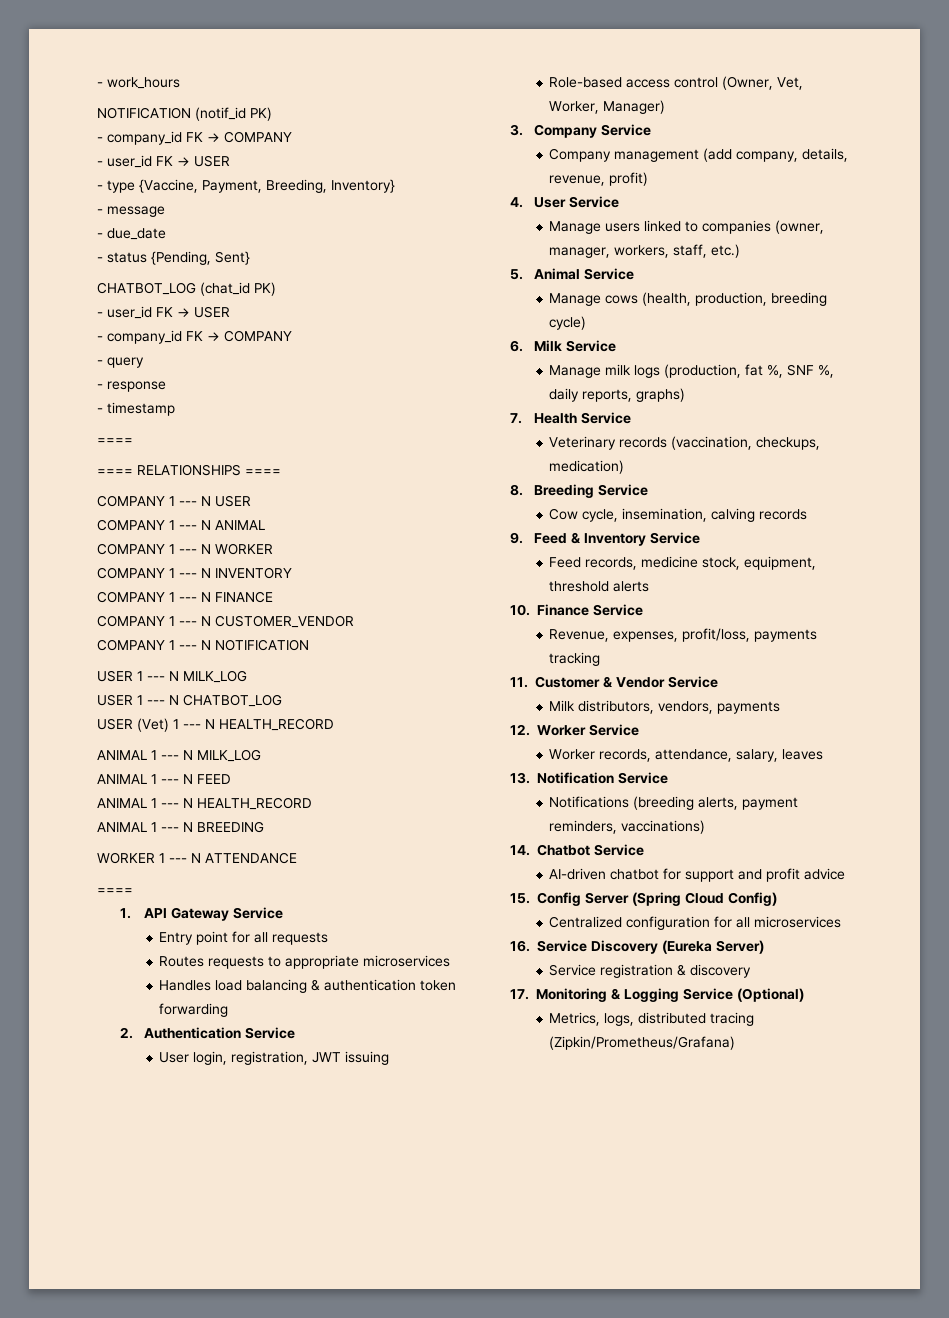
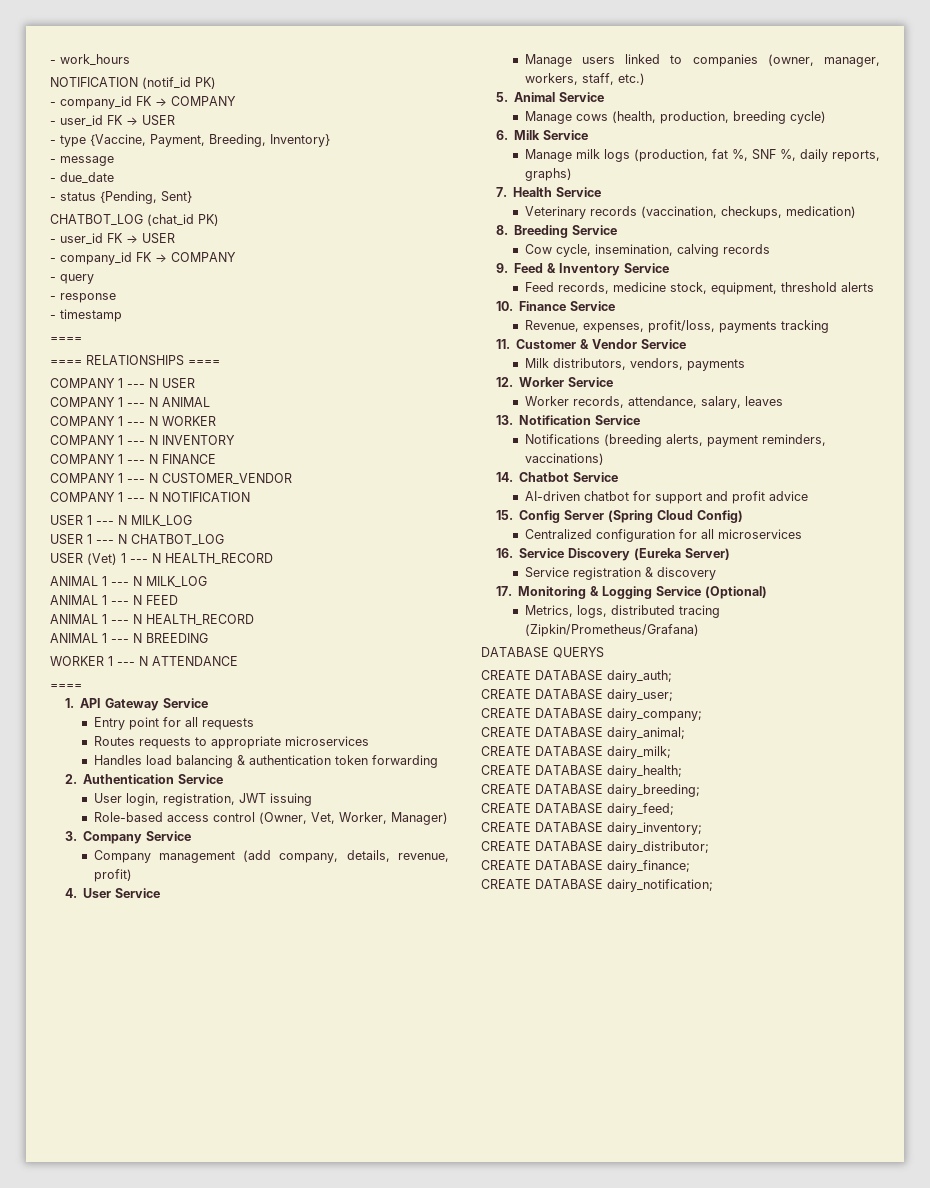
+ DATABASE QUERYS
+ CREATE DATABASE dairy_auth;
+ CREATE DATABASE dairy_user;
+ CREATE DATABASE dairy_company;
+ CREATE DATABASE dairy_animal;
+ CREATE DATABASE dairy_milk;
+ CREATE DATABASE dairy_health;
+ CREATE DATABASE dairy_breeding;
+ CREATE DATABASE dairy_feed;
+ CREATE DATABASE dairy_inventory;
+ CREATE DATABASE dairy_distributor;
+ CREATE DATABASE dairy_finance;
+ CREATE DATABASE dairy_notification;

